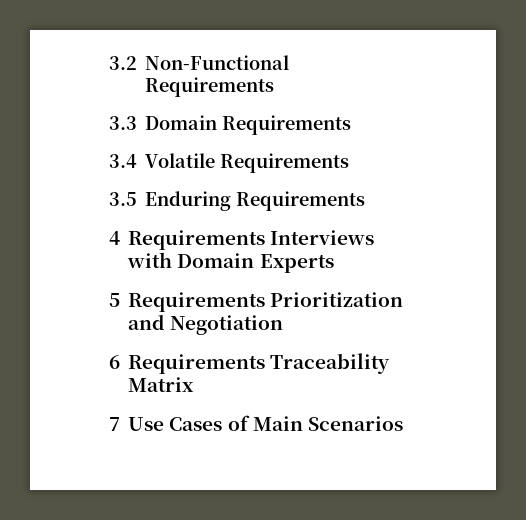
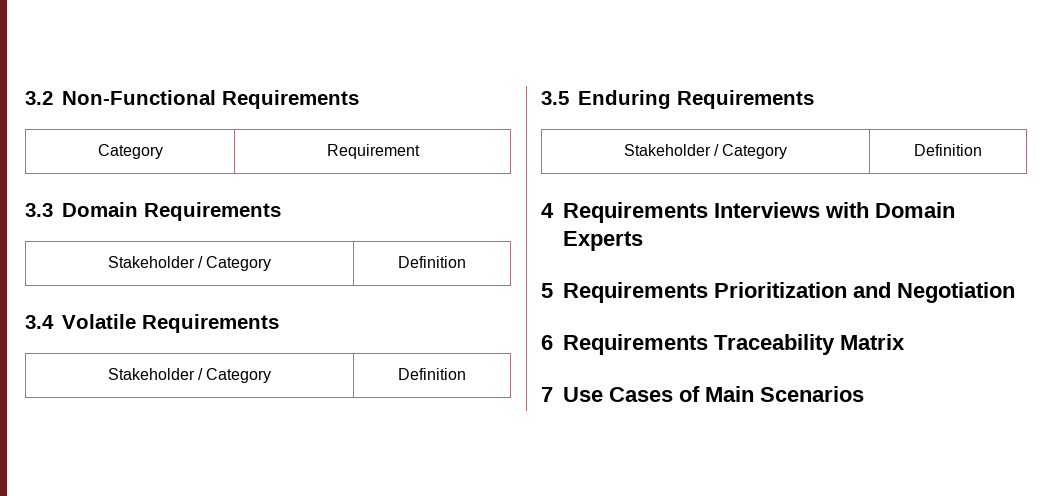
+ Category | Requirement
  3.3 Domain Requirements
+ Stakeholder / Category | Definition
  3.4 Volatile Requirements
+ Stakeholder / Category | Definition
  3.5 Enduring Requirements
+ Stakeholder / Category | Definition

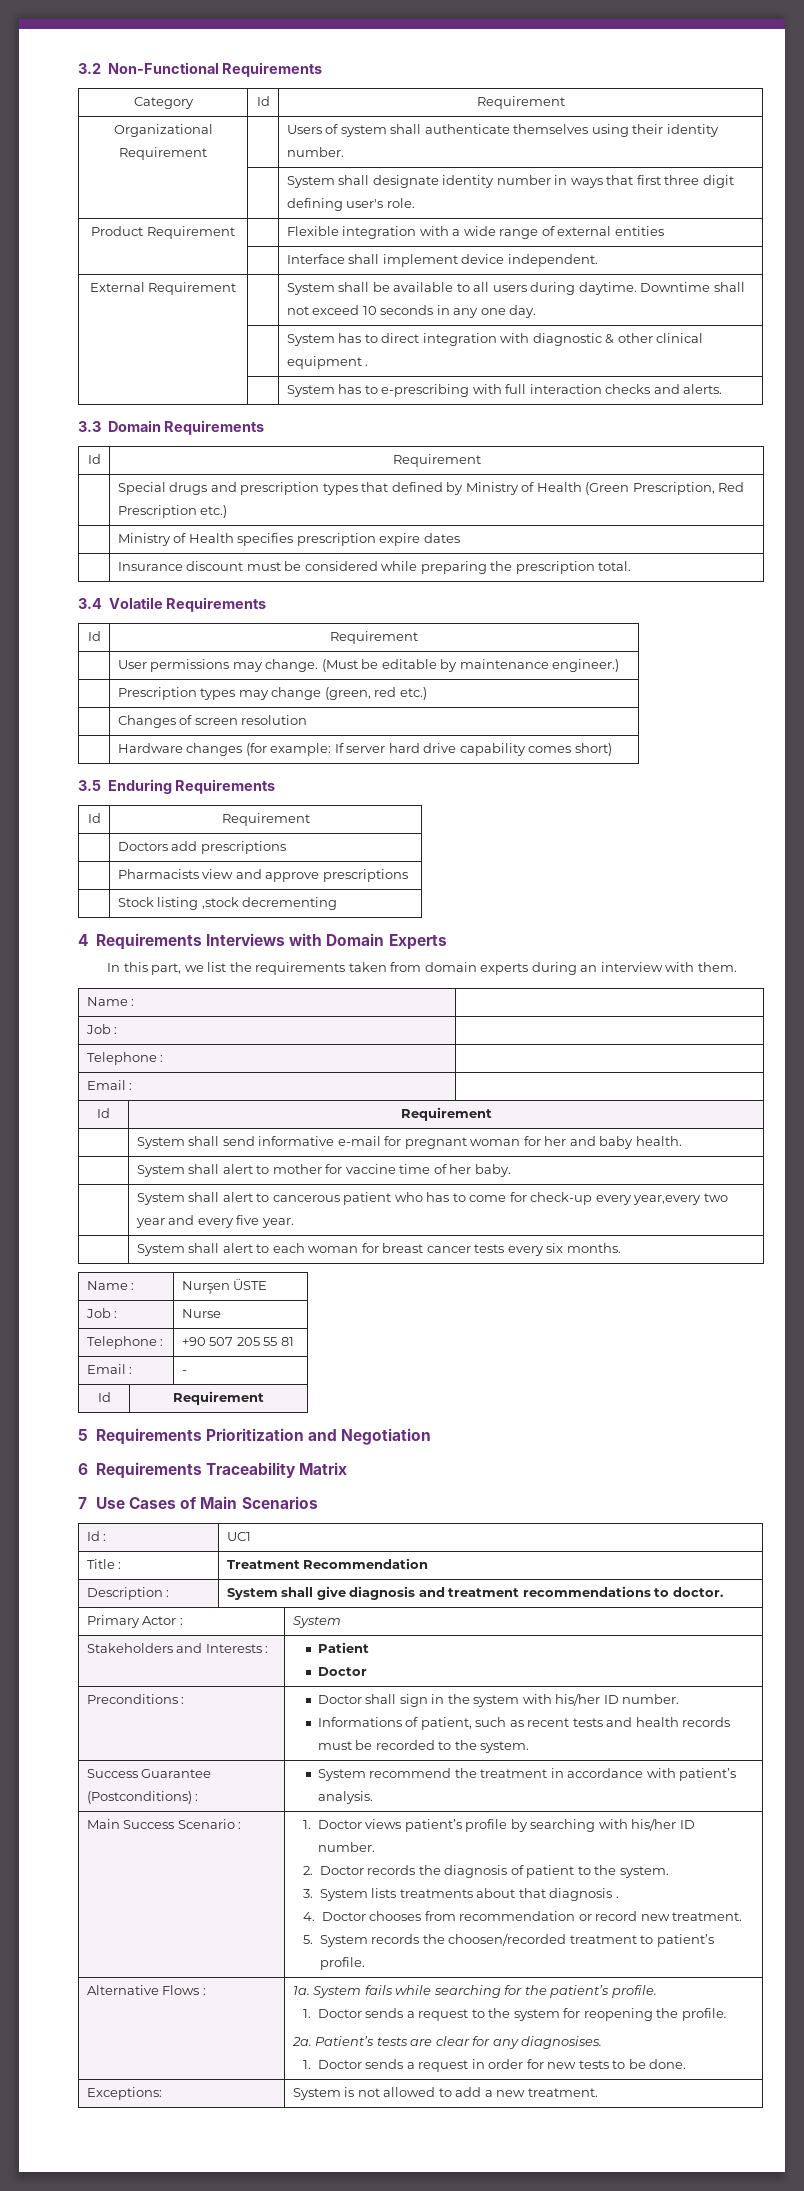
- Category | Requirement
+ Category | Id | Requirement
+ Organizational Requirement | | Users of system shall authenticate themselves using their identity number.
+ | | System shall designate identity number in ways that first three digit defining user's role.
+ Product Requirement | | Flexible integration with a wide range of external entities
+ | | Interface shall implement device independent.
+ External Requirement | | System shall be available to all users during daytime. Downtime shall not exceed 10 seconds in any one day.
+ | | System has to direct integration with diagnostic & other clinical equipment .
+ | | System has to e-prescribing with full interaction checks and alerts.
  3.3 Domain Requirements
- Stakeholder / Category | Definition
+ Id | Requirement
+ | Special drugs and prescription types that defined by Ministry of Health (Green Prescription, Red Prescription etc.)
+ | Ministry of Health specifies prescription expire dates
+ | Insurance discount must be considered while preparing the prescription total.
  3.4 Volatile Requirements
- Stakeholder / Category | Definition
+ Id | Requirement
+ | User permissions may change. (Must be editable by maintenance engineer.)
+ | Prescription types may change (green, red etc.)
+ | Changes of screen resolution
+ | Hardware changes (for example: If server hard drive capability comes short)
  3.5 Enduring Requirements
- Stakeholder / Category | Definition
+ Id | Requirement
+ | Doctors add prescriptions
+ | Pharmacists view and approve prescriptions
+ | Stock listing ,stock decrementing
+ In this part, we list the requirements taken from domain experts during an interview with them.
+ Name : |
+ Job : |
+ Telephone : |
+ Email : |
+ Id | Requirement
+ | System shall send informative e-mail for pregnant woman for her and baby health.
+ | System shall alert to mother for vaccine time of her baby.
+ | System shall alert to cancerous patient who has to come for check-up every year,every two year and every five year.
+ | System shall alert to each woman for breast cancer tests every six months.
+ Name : | Nurşen ÜSTE
+ Job : | Nurse
+ Telephone : | +90 507 205 55 81
+ Email : | -
+ Id | Requirement
+ Id : | UC1
+ Title : | Treatment Recommendation
+ Description : | System shall give diagnosis and treatment recommendations to doctor.
+ Primary Actor : | System
+ Stakeholders and Interests : | Patient
+ Doctor
+ Preconditions : | Doctor shall sign in the system with his/her ID number.
+ Informations of patient, such as recent tests and health records must be recorded to the system.
+ Success Guarantee (Postconditions) : | System recommend the treatment in accordance with patient’s analysis.
+ Main Success Scenario : | 1. Doctor views patient’s profile by searching with his/her ID number.
+ 2. Doctor records the diagnosis of patient to the system.
+ 3. System lists treatments about that diagnosis .
+ 4. Doctor chooses from recommendation or record new treatment.
+ 5. System records the choosen/recorded treatment to patient’s profile.
+ Alternative Flows : | 1a. System fails while searching for the patient’s profile.
+ 1. Doctor sends a request to the system for reopening the profile.
+ 2a. Patient’s tests are clear for any diagnosises.
+ 1. Doctor sends a request in order for new tests to be done.
+ Exceptions: | System is not allowed to add a new treatment.

